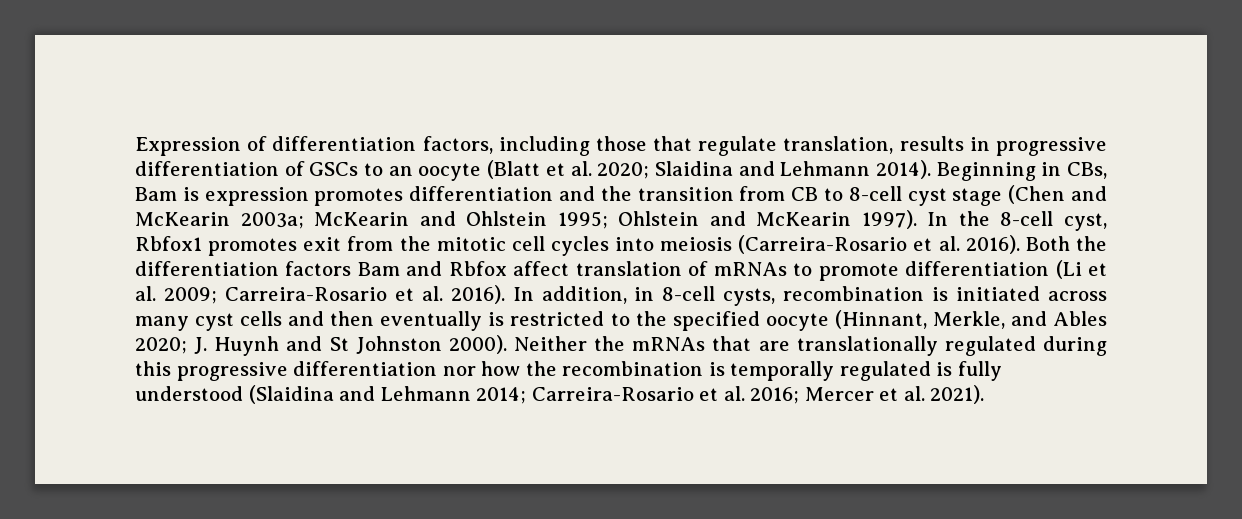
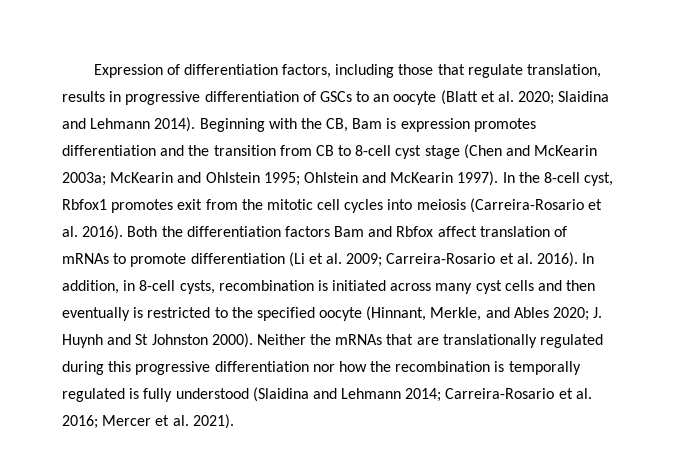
- Beginning in CBs, Bam is expression promotes differentiation and the transition from CB to 8-cell cyst stage (Chen and McKearin 2003a; McKearin and Ohlstein 1995; Ohlstein and McKearin 1997).
+ Beginning with the CB, Bam is expression promotes differentiation and the transition from CB to 8-cell cyst stage (Chen and McKearin 2003a; McKearin and Ohlstein 1995; Ohlstein and McKearin 1997).

